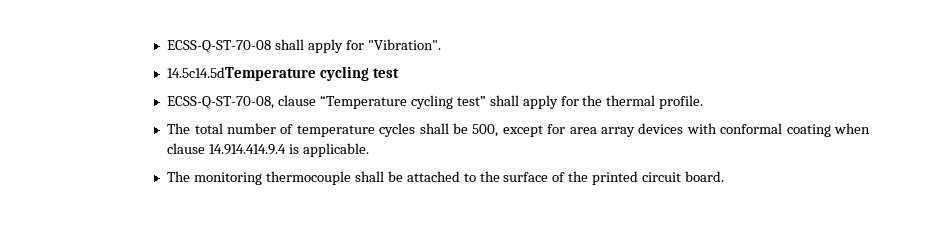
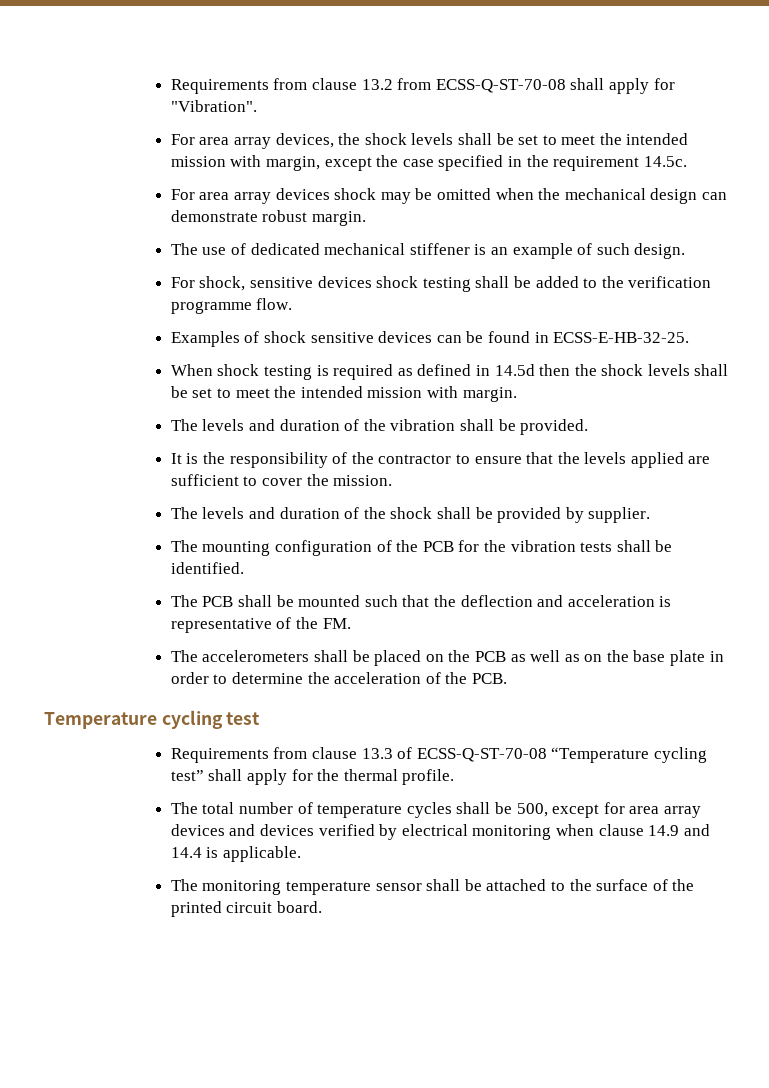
- ECSS-Q-ST-70-08 shall apply for "Vibration".
+ Requirements from clause 13.2 from ECSS-Q-ST-70-08 shall apply for "Vibration".
- 14.5c14.5dTemperature cycling test
- ECSS-Q-ST-70-08, clause “Temperature cycling test” shall apply for the thermal profile.
+ For area array devices, the shock levels shall be set to meet the intended mission with margin, except the case specified in the requirement 14.5c.
+ For area array devices shock may be omitted when the mechanical design can demonstrate robust margin.
+ The use of dedicated mechanical stiffener is an example of such design.
+ For shock, sensitive devices shock testing shall be added to the verification programme flow.
+ Examples of shock sensitive devices can be found in ECSS-E-HB-32-25.
+ When shock testing is required as defined in 14.5d then the shock levels shall be set to meet the intended mission with margin.
+ The levels and duration of the vibration shall be provided.
+ It is the responsibility of the contractor to ensure that the levels applied are sufficient to cover the mission.
+ The levels and duration of the shock shall be provided by supplier.
+ The mounting configuration of the PCB for the vibration tests shall be identified.
+ The PCB shall be mounted such that the deflection and acceleration is representative of the FM.
+ The accelerometers shall be placed on the PCB as well as on the base plate in order to determine the acceleration of the PCB.
+ Temperature cycling test
+ Requirements from clause 13.3 of ECSS-Q-ST-70-08 “Temperature cycling test” shall apply for the thermal profile.
- The total number of temperature cycles shall be 500, except for area array devices with conformal coating when clause 14.914.414.9.4 is applicable.
+ The total number of temperature cycles shall be 500, except for area array devices and devices verified by electrical monitoring when clause 14.9 and 14.4 is applicable.
- The monitoring thermocouple shall be attached to the surface of the printed circuit board.
+ The monitoring temperature sensor shall be attached to the surface of the printed circuit board.

